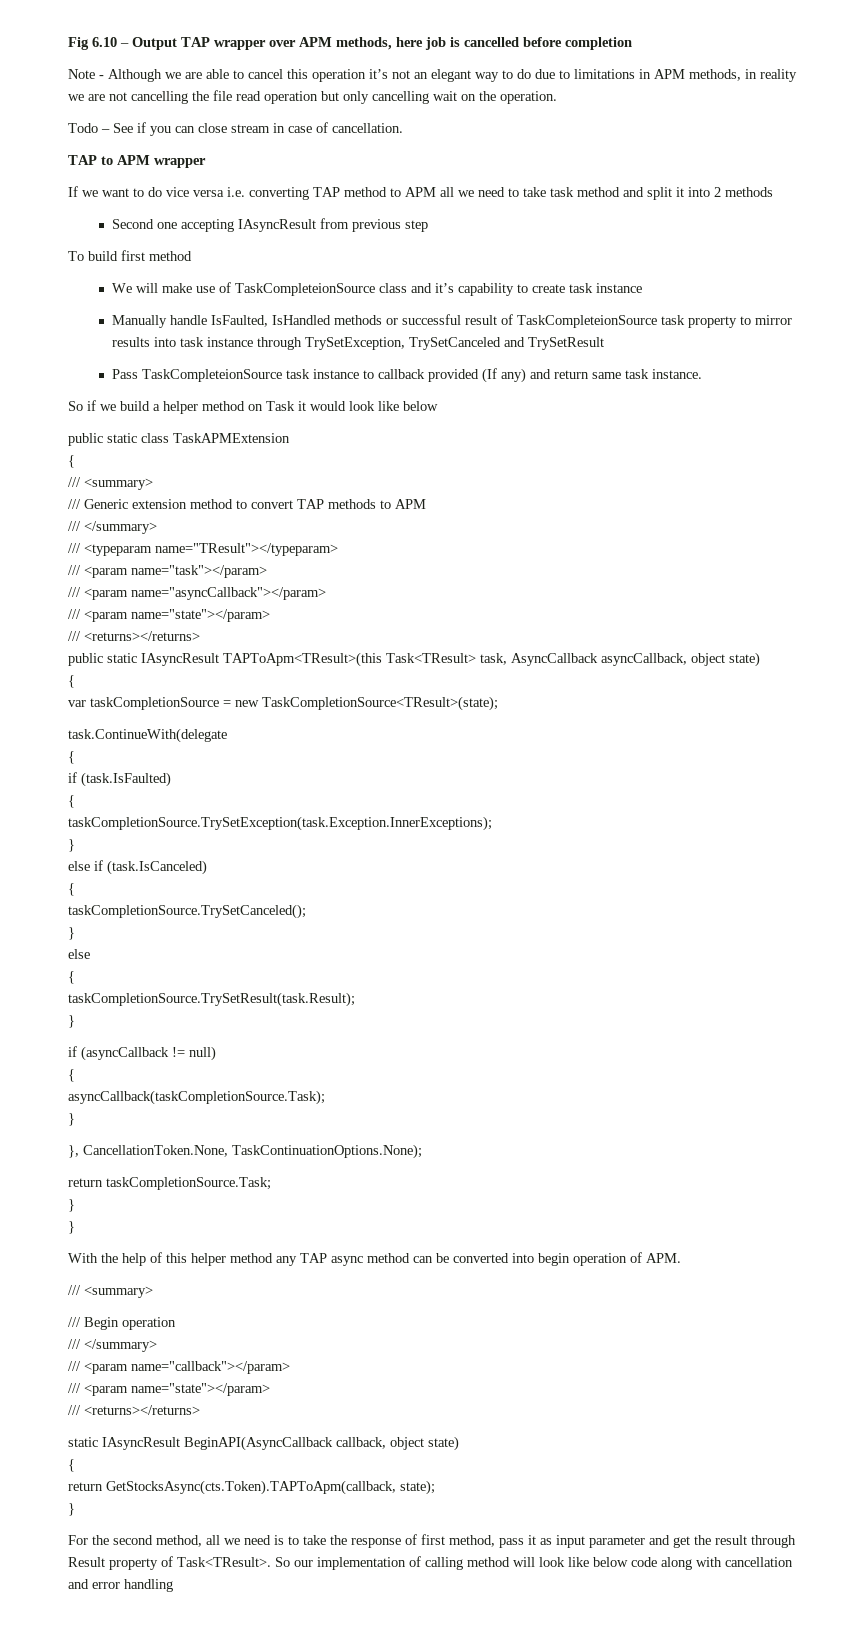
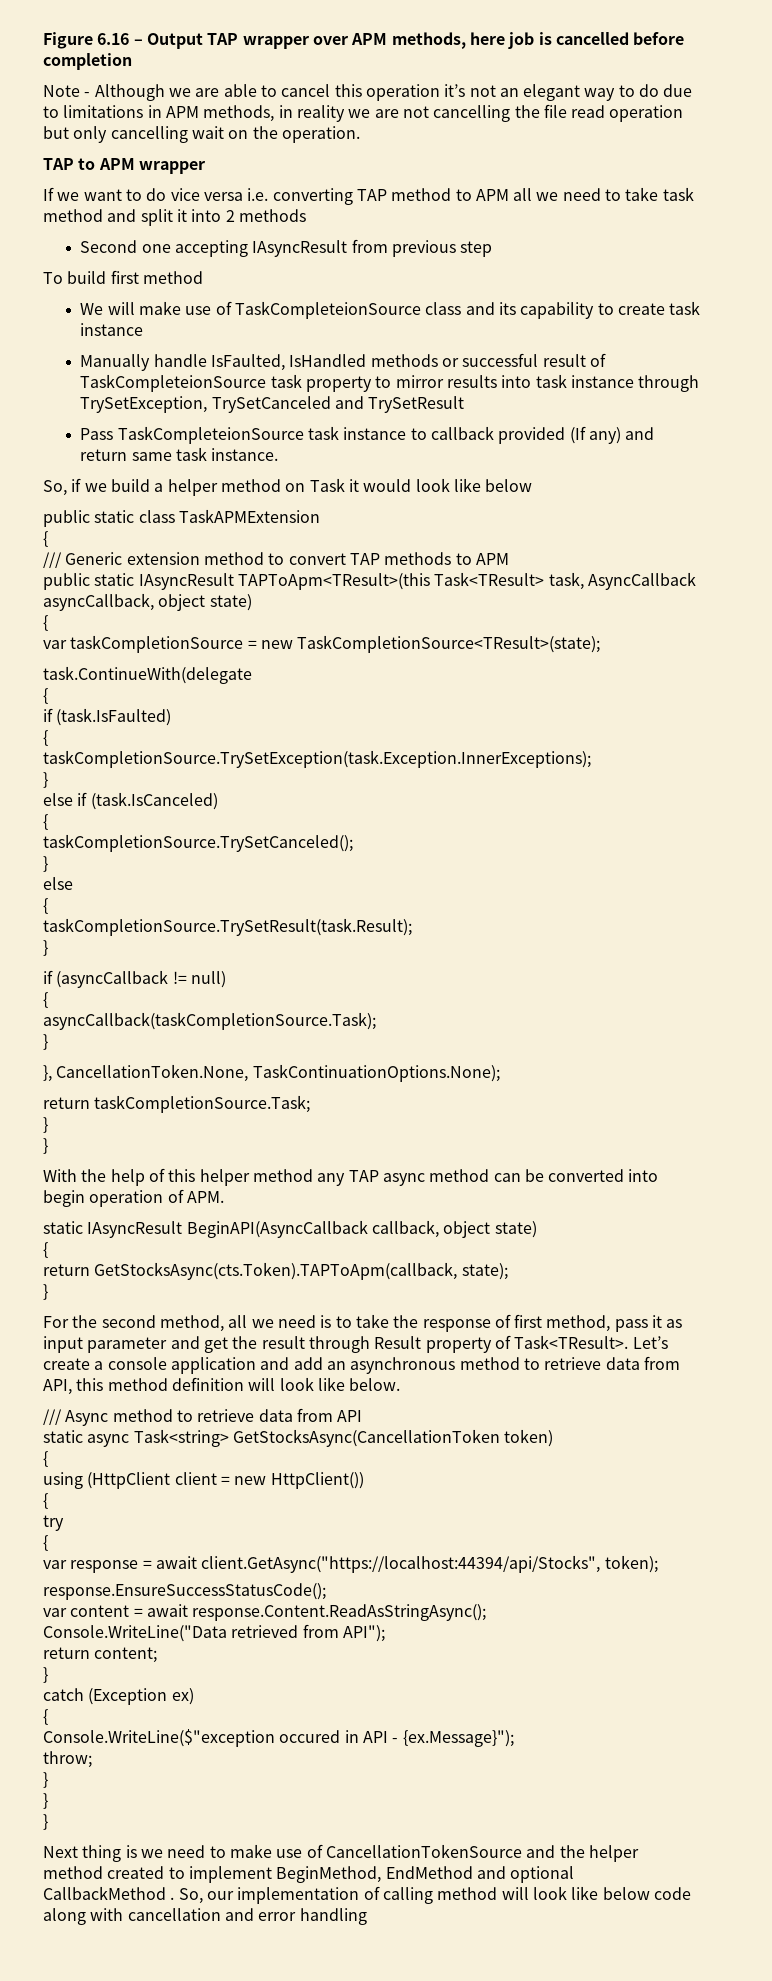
- Fig 6.10 – Output TAP wrapper over APM methods, here job is cancelled before completion
+ Figure 6.16 – Output TAP wrapper over APM methods, here job is cancelled before completion
- Todo – See if you can close stream in case of cancellation.
- We will make use of TaskCompleteionSource class and it’s capability to create task instance
+ We will make use of TaskCompleteionSource class and its capability to create task instance
- So if we build a helper method on Task it would look like below
+ So, if we build a helper method on Task it would look like below
  public static class TaskAPMExtension
  {
- /// <summary>
  /// Generic extension method to convert TAP methods to APM
- /// </summary>
- /// <typeparam name="TResult"></typeparam>
- /// <param name="task"></param>
- /// <param name="asyncCallback"></param>
- /// <param name="state"></param>
- /// <returns></returns>
  With the help of this helper method any TAP async method can be converted into begin operation of APM.
- /// <summary>
- /// Begin operation
- /// </summary>
- /// <param name="callback"></param>
- /// <param name="state"></param>
- /// <returns></returns>
- So our implementation of calling method will look like below code along with cancellation and error handling
+ Let’s create a console application and add an asynchronous method to retrieve data from API, this method definition will look like below.
+ /// Async method to retrieve data from API
+ static async Task<string> GetStocksAsync(CancellationToken token)
+ {
+ using (HttpClient client = new HttpClient())
+ {
+ try
+ {
+ var response = await client.GetAsync("https://localhost:44394/api/Stocks", token);
+ response.EnsureSuccessStatusCode();
+ var content = await response.Content.ReadAsStringAsync();
+ Console.WriteLine("Data retrieved from API");
+ return content;
+ }
+ catch (Exception ex)
+ {
+ Console.WriteLine($"exception occured in API - {ex.Message}");
+ throw;
+ }
+ }
+ }
+ Next thing is we need to make use of CancellationTokenSource and the helper method created to implement BeginMethod, EndMethod and optional CallbackMethod . So, our implementation of calling method will look like below code along with cancellation and error handling

